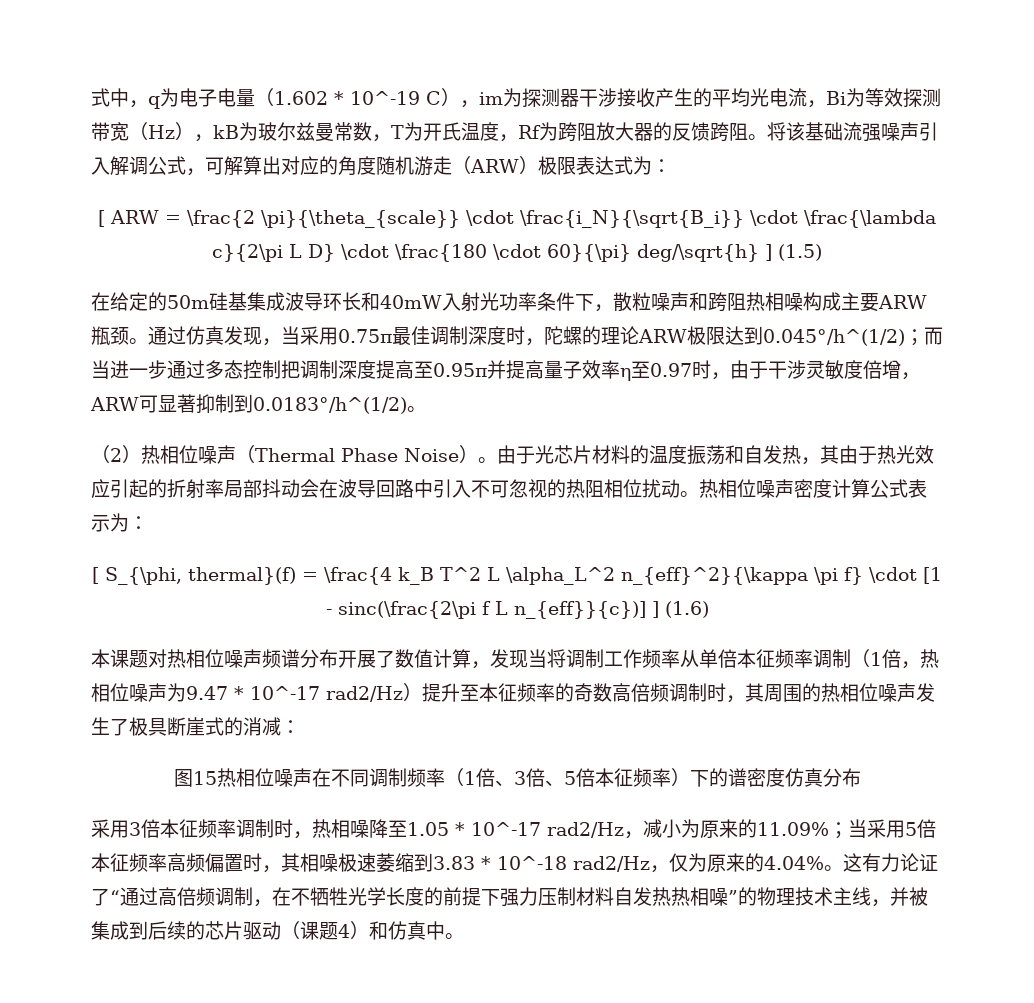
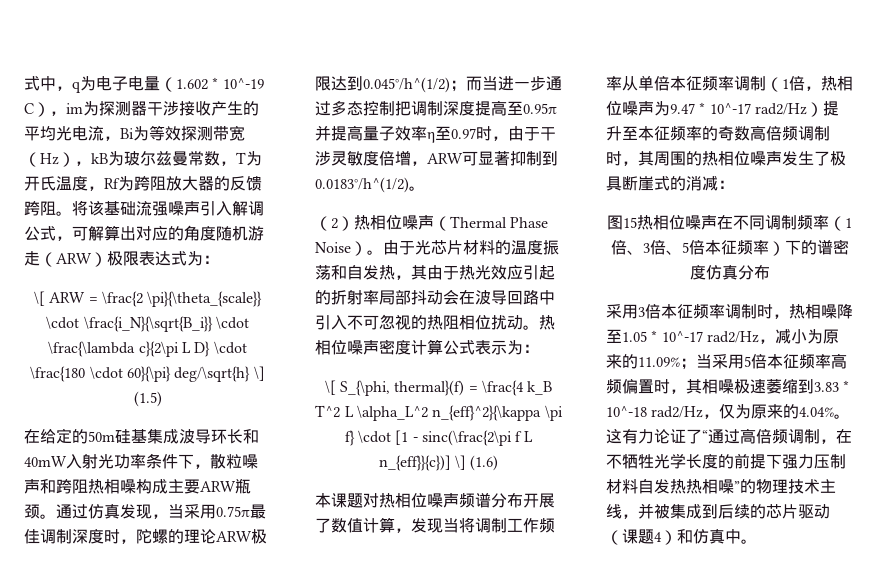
- [ ARW = \frac{2 \pi}{\theta_{scale}} \cdot \frac{i_N}{\sqrt{B_i}} \cdot \frac{\lambda c}{2\pi L D} \cdot \frac{180 \cdot 60}{\pi} deg/\sqrt{h} ] (1.5)
+ \[ ARW = \frac{2 \pi}{\theta_{scale}} \cdot \frac{i_N}{\sqrt{B_i}} \cdot \frac{\lambda c}{2\pi L D} \cdot \frac{180 \cdot 60}{\pi} deg/\sqrt{h} \] (1.5)
- [ S_{\phi, thermal}(f) = \frac{4 k_B T^2 L \alpha_L^2 n_{eff}^2}{\kappa \pi f} \cdot [1 - sinc(\frac{2\pi f L n_{eff}}{c})] ] (1.6)
+ \[ S_{\phi, thermal}(f) = \frac{4 k_B T^2 L \alpha_L^2 n_{eff}^2}{\kappa \pi f} \cdot [1 - sinc(\frac{2\pi f L n_{eff}}{c})] \] (1.6)

